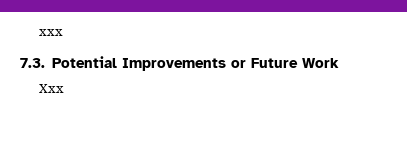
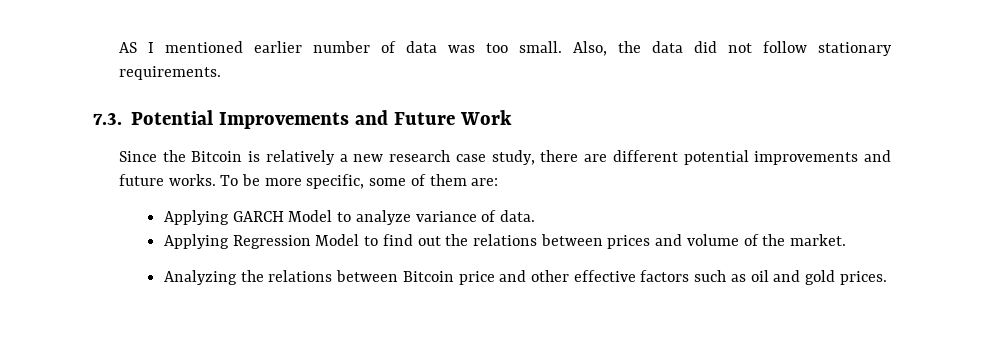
- xxx
+ AS I mentioned earlier number of data was too small. Also, the data did not follow stationary requirements.
- 7.3. Potential Improvements or Future Work
+ 7.3. Potential Improvements and Future Work
- Xxx
+ Since the Bitcoin is relatively a new research case study, there are different potential improvements and future works. To be more specific, some of them are:
+ Applying GARCH Model to analyze variance of data.
+ Applying Regression Model to find out the relations between prices and volume of the market.
+ Analyzing the relations between Bitcoin price and other effective factors such as oil and gold prices.

